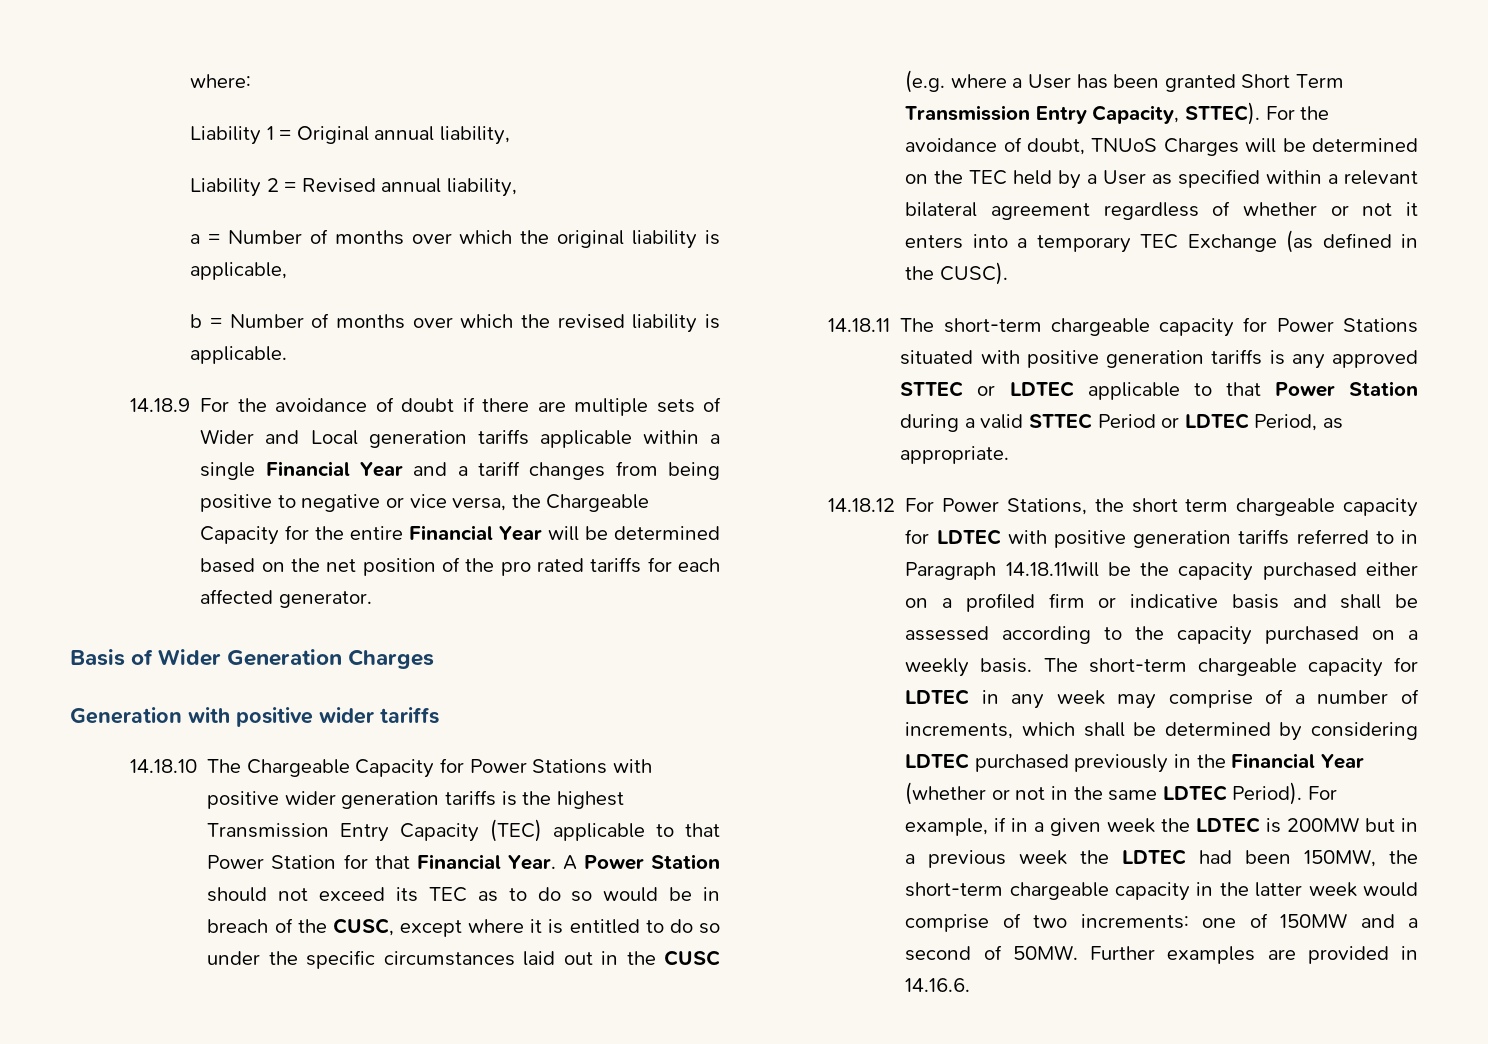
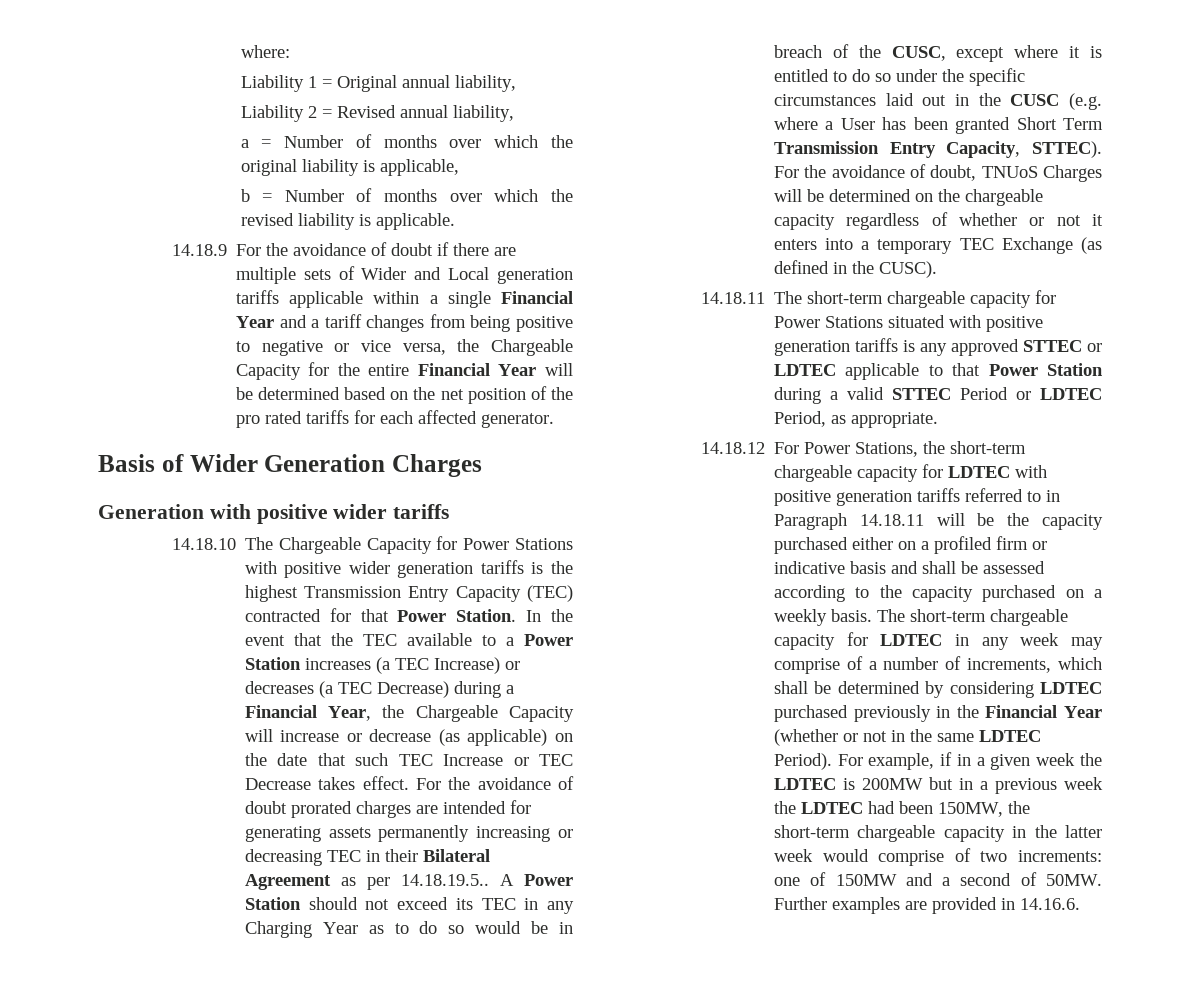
- 14.18.10 The Chargeable Capacity for Power Stations with positive wider generation tariffs is the highest Transmission Entry Capacity (TEC) applicable to that Power Station for that Financial Year.
+ 14.18.10 The Chargeable Capacity for Power Stations with positive wider generation tariffs is the highest Transmission Entry Capacity (TEC) contracted for that Power Station. In the event that the TEC available to a Power Station increases (a TEC Increase) or decreases (a TEC Decrease) during a Financial Year, the Chargeable Capacity will increase or decrease (as applicable) on the date that such TEC Increase or TEC Decrease takes effect. For the avoidance of doubt prorated charges are intended for generating assets permanently increasing or decreasing TEC in their Bilateral Agreement as per 14.18.19.5..
- A Power Station should not exceed its TEC as to do so would be in breach of the CUSC, except where it is entitled to do so under the specific circumstances laid out in the CUSC (e.g. where a User has been granted Short Term Transmission Entry Capacity, STTEC).
+ A Power Station should not exceed its TEC in any Charging Year as to do so would be in breach of the CUSC, except where it is entitled to do so under the specific circumstances laid out in the CUSC (e.g. where a User has been granted Short Term Transmission Entry Capacity, STTEC).
- For the avoidance of doubt, TNUoS Charges will be determined on the TEC held by a User as specified within a relevant bilateral agreement regardless of whether or not it enters into a temporary TEC Exchange (as defined in the CUSC).
+ For the avoidance of doubt, TNUoS Charges will be determined on the chargeable capacity regardless of whether or not it enters into a temporary TEC Exchange (as defined in the CUSC).
- 14.18.12 For Power Stations, the short term chargeable capacity for LDTEC with positive generation tariffs referred to in Paragraph 14.18.11will be the capacity purchased either on a profiled firm or indicative basis and shall be assessed according to the capacity purchased on a weekly basis.
+ 14.18.12 For Power Stations, the short-term chargeable capacity for LDTEC with positive generation tariffs referred to in Paragraph 14.18.11 will be the capacity purchased either on a profiled firm or indicative basis and shall be assessed according to the capacity purchased on a weekly basis.

